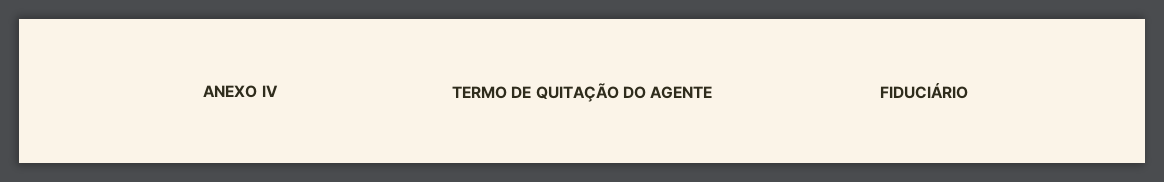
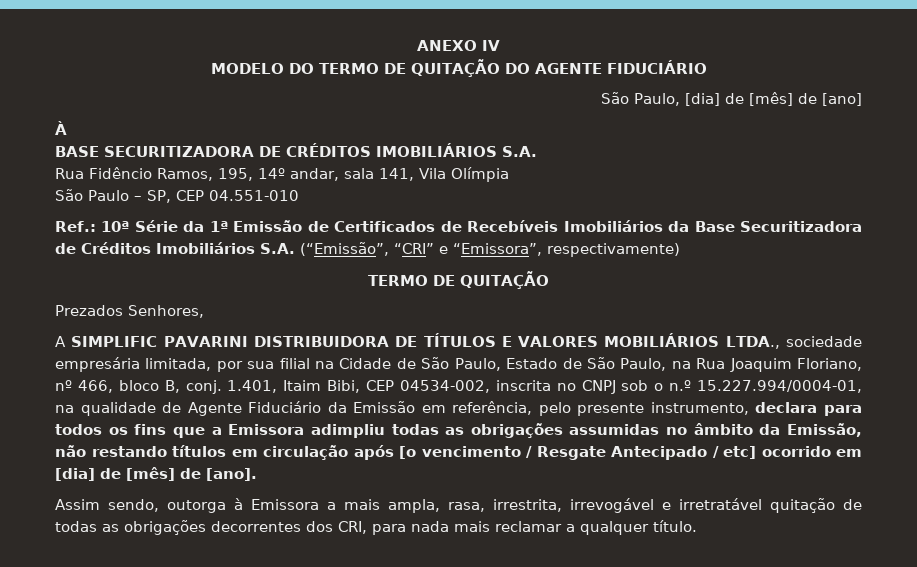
- TERMO DE QUITAÇÃO DO AGENTE FIDUCIÁRIO
+ MODELO DO TERMO DE QUITAÇÃO DO AGENTE FIDUCIÁRIO
+ São Paulo, [dia] de [mês] de [ano]
+ À
+ BASE SECURITIZADORA DE CRÉDITOS IMOBILIÁRIOS S.A.
+ Rua Fidêncio Ramos, 195, 14º andar, sala 141, Vila Olímpia
+ São Paulo – SP, CEP 04.551-010
+ Ref.: 10ª Série da 1ª Emissão de Certificados de Recebíveis Imobiliários da Base Securitizadora de Créditos Imobiliários S.A. (“Emissão”, “CRI” e “Emissora”, respectivamente)
+ TERMO DE QUITAÇÃO
+ Prezados Senhores,
+ A SIMPLIFIC PAVARINI DISTRIBUIDORA DE TÍTULOS E VALORES MOBILIÁRIOS LTDA., sociedade empresária limitada, por sua filial na Cidade de São Paulo, Estado de São Paulo, na Rua Joaquim Floriano, nº 466, bloco B, conj. 1.401, Itaim Bibi, CEP 04534-002, inscrita no CNPJ sob o n.º 15.227.994/0004-01, na qualidade de Agente Fiduciário da Emissão em referência, pelo presente instrumento, declara para todos os fins que a Emissora adimpliu todas as obrigações assumidas no âmbito da Emissão, não restando títulos em circulação após [o vencimento / Resgate Antecipado / etc] ocorrido em [dia] de [mês] de [ano].
+ Assim sendo, outorga à Emissora a mais ampla, rasa, irrestrita, irrevogável e irretratável quitação de todas as obrigações decorrentes dos CRI, para nada mais reclamar a qualquer título.

